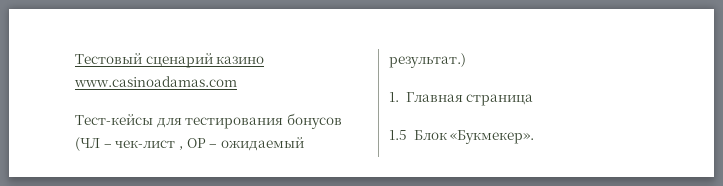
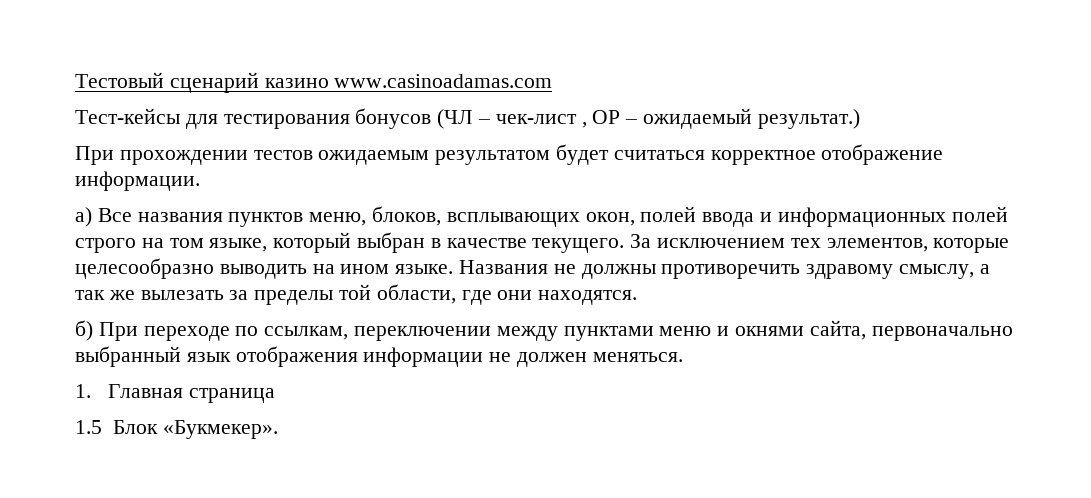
+ При прохождении тестов ожидаемым результатом будет считаться корректное отображение информации.
+ а) Все названия пунктов меню, блоков, всплывающих окон, полей ввода и информационных полей строго на том языке, который выбран в качестве текущего. За исключением тех элементов, которые целесообразно выводить на ином языке. Названия не должны противоречить здравому смыслу, а так же вылезать за пределы той области, где они находятся.
+ б) При переходе по ссылкам, переключении между пунктами меню и окнями сайта, первоначально выбранный язык отображения информации не должен меняться.

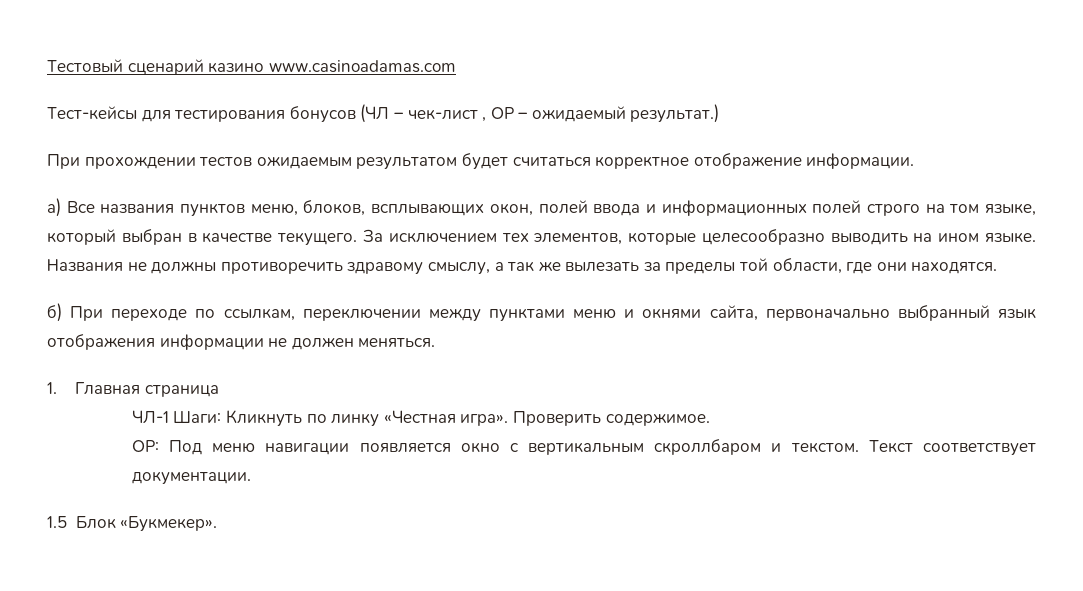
+ ЧЛ-1 Шаги: Кликнуть по линку «Честная игра». Проверить содержимое.
+ ОР: Под меню навигации появляется окно с вертикальным скроллбаром и текстом. Текст соответствует документации.

